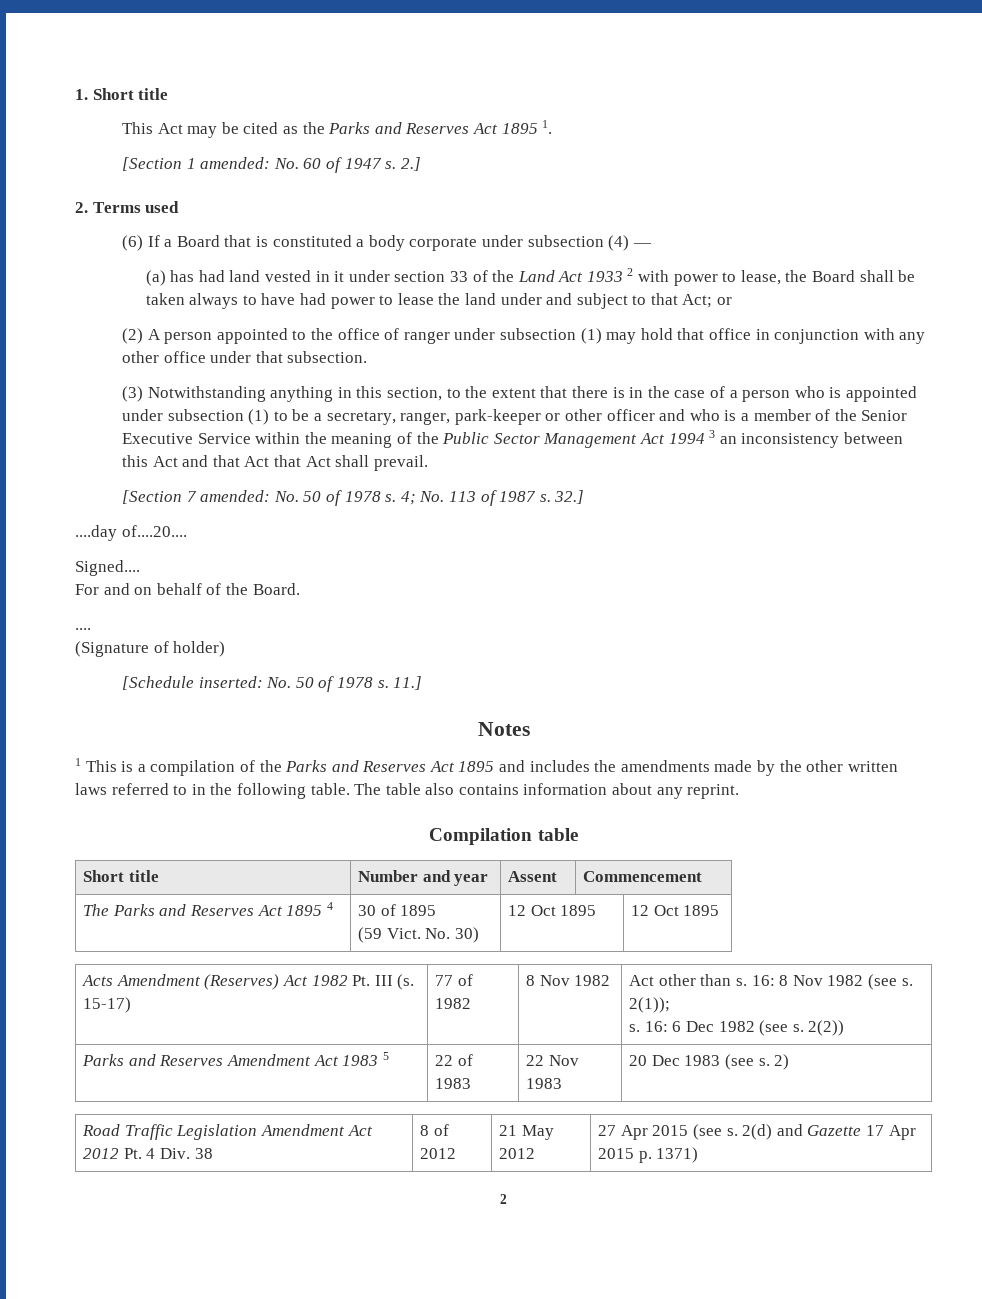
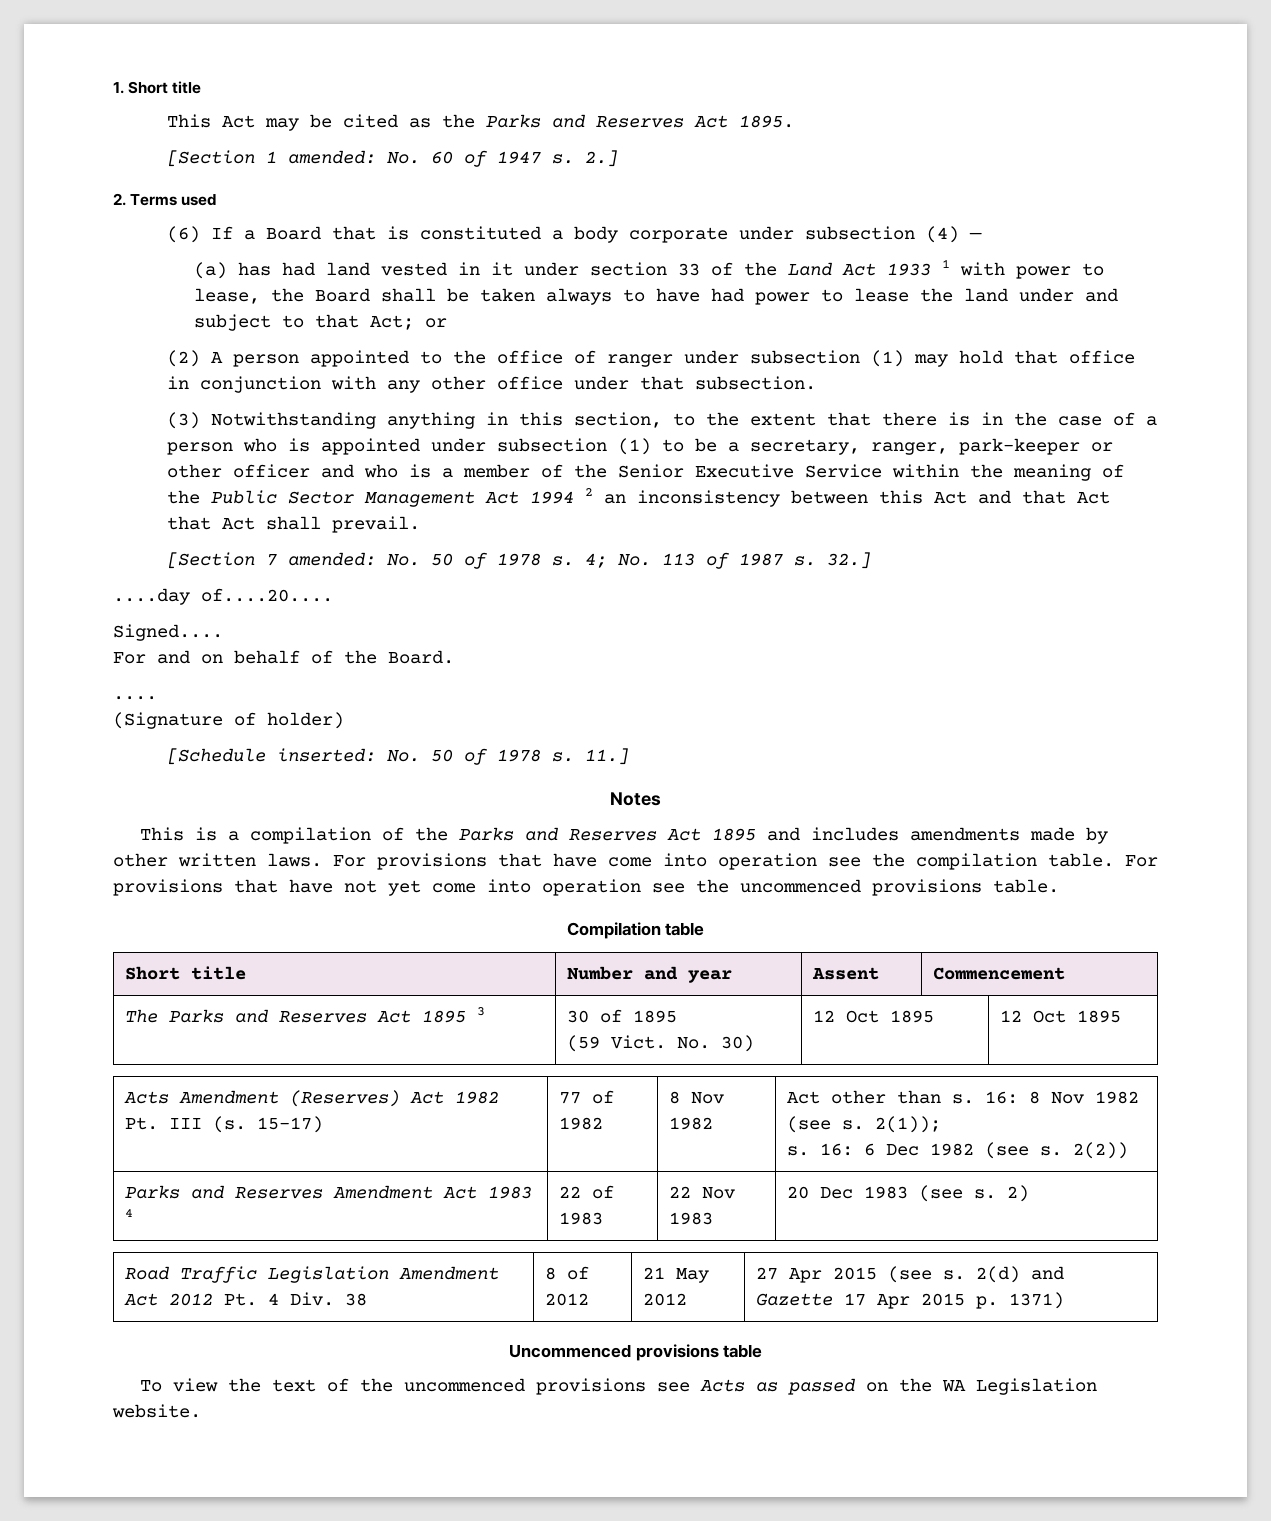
- This Act may be cited as the Parks and Reserves Act 1895 1.
+ This Act may be cited as the Parks and Reserves Act 1895.
- (a) has had land vested in it under section 33 of the Land Act 1933 2 with power to lease, the Board shall be taken always to have had power to lease the land under and subject to that Act; or
+ (a) has had land vested in it under section 33 of the Land Act 1933 1 with power to lease, the Board shall be taken always to have had power to lease the land under and subject to that Act; or
- (3) Notwithstanding anything in this section, to the extent that there is in the case of a person who is appointed under subsection (1) to be a secretary, ranger, park-keeper or other officer and who is a member of the Senior Executive Service within the meaning of the Public Sector Management Act 1994 3 an inconsistency between this Act and that Act that Act shall prevail.
+ (3) Notwithstanding anything in this section, to the extent that there is in the case of a person who is appointed under subsection (1) to be a secretary, ranger, park-keeper or other officer and who is a member of the Senior Executive Service within the meaning of the Public Sector Management Act 1994 2 an inconsistency between this Act and that Act that Act shall prevail.
- 1 This is a compilation of the Parks and Reserves Act 1895 and includes the amendments made by the other written laws referred to in the following table. The table also contains information about any reprint.
+ This is a compilation of the Parks and Reserves Act 1895 and includes amendments made by other written laws. For provisions that have come into operation see the compilation table. For provisions that have not yet come into operation see the uncommenced provisions table.
- The Parks and Reserves Act 1895 4 | 30 of 1895
+ The Parks and Reserves Act 1895 3 | 30 of 1895
- Parks and Reserves Amendment Act 1983 5 | 22 of 1983 | 22 Nov 1983 | 20 Dec 1983 (see s. 2)
+ Parks and Reserves Amendment Act 1983 4 | 22 of 1983 | 22 Nov 1983 | 20 Dec 1983 (see s. 2)
  Road Traffic Legislation Amendment Act 2012 Pt. 4 Div. 38 | 8 of 2012 | 21 May 2012 | 27 Apr 2015 (see s. 2(d) and Gazette 17 Apr 2015 p. 1371)
- 2
+ Uncommenced provisions table
+ To view the text of the uncommenced provisions see Acts as passed on the WA Legislation website.

